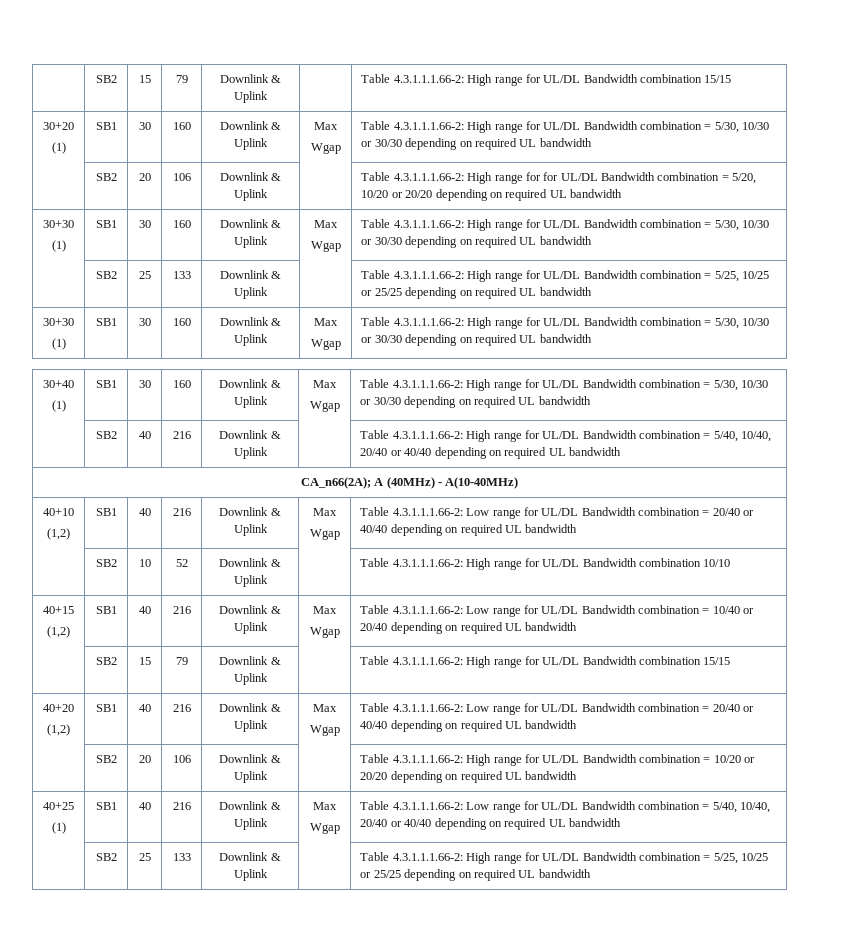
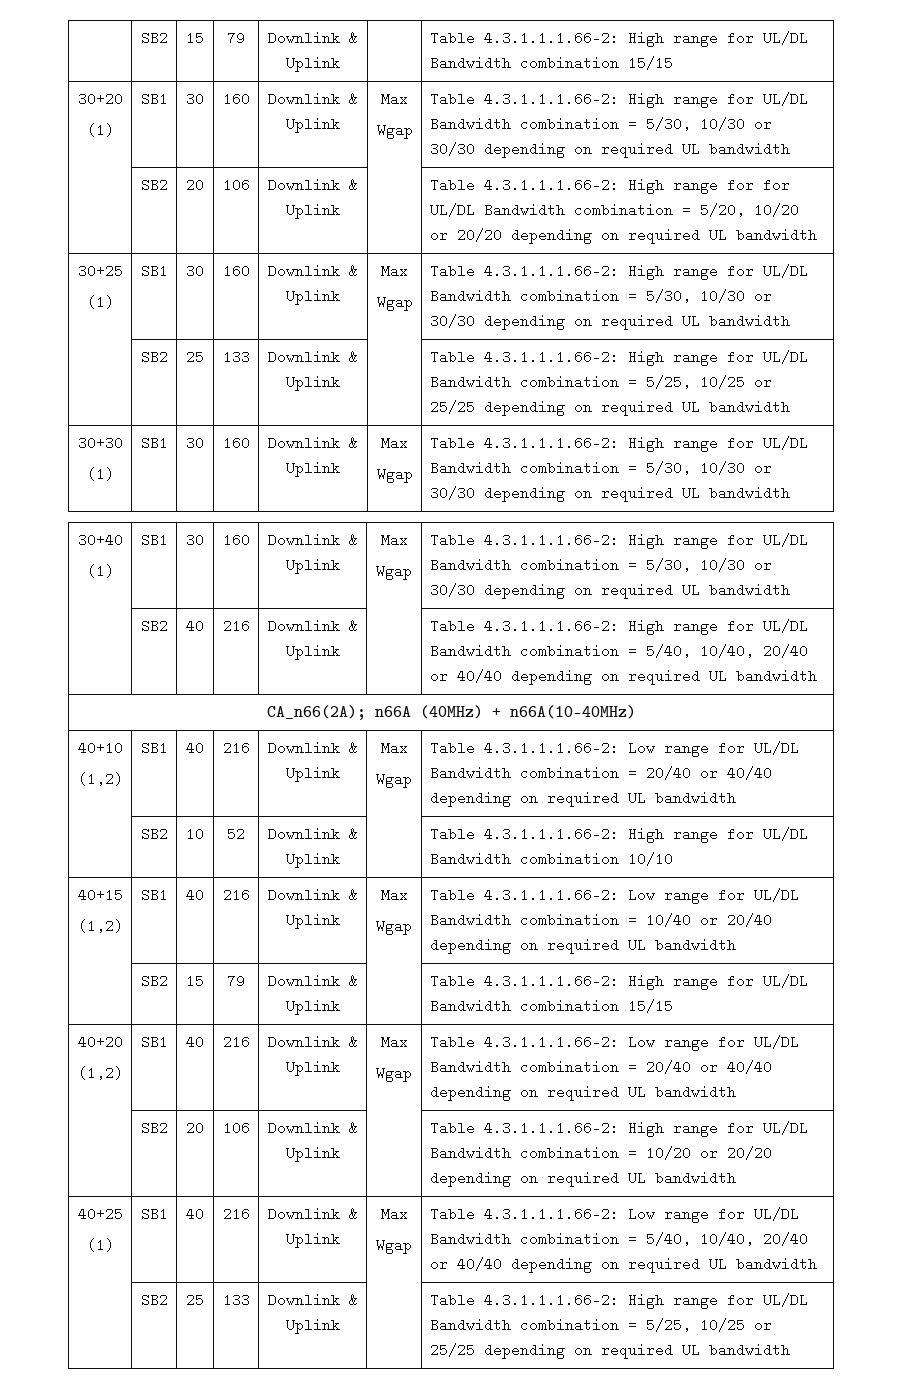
  | SB2 | 20 | 106 | Downlink & Uplink | | Table 4.3.1.1.1.66-2: High range for for UL/DL Bandwidth combination = 5/20, 10/20 or 20/20 depending on required UL bandwidth
- 30+30
+ 30+25
- CA_n66(2A); A (40MHz) - A(10-40MHz)
+ CA_n66(2A); n66A (40MHz) + n66A(10-40MHz)

